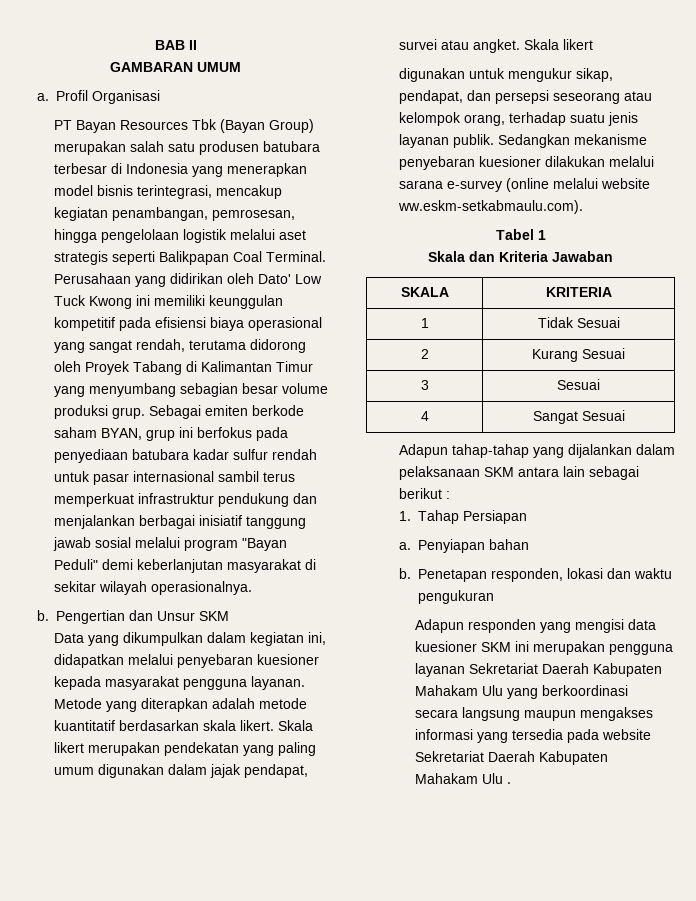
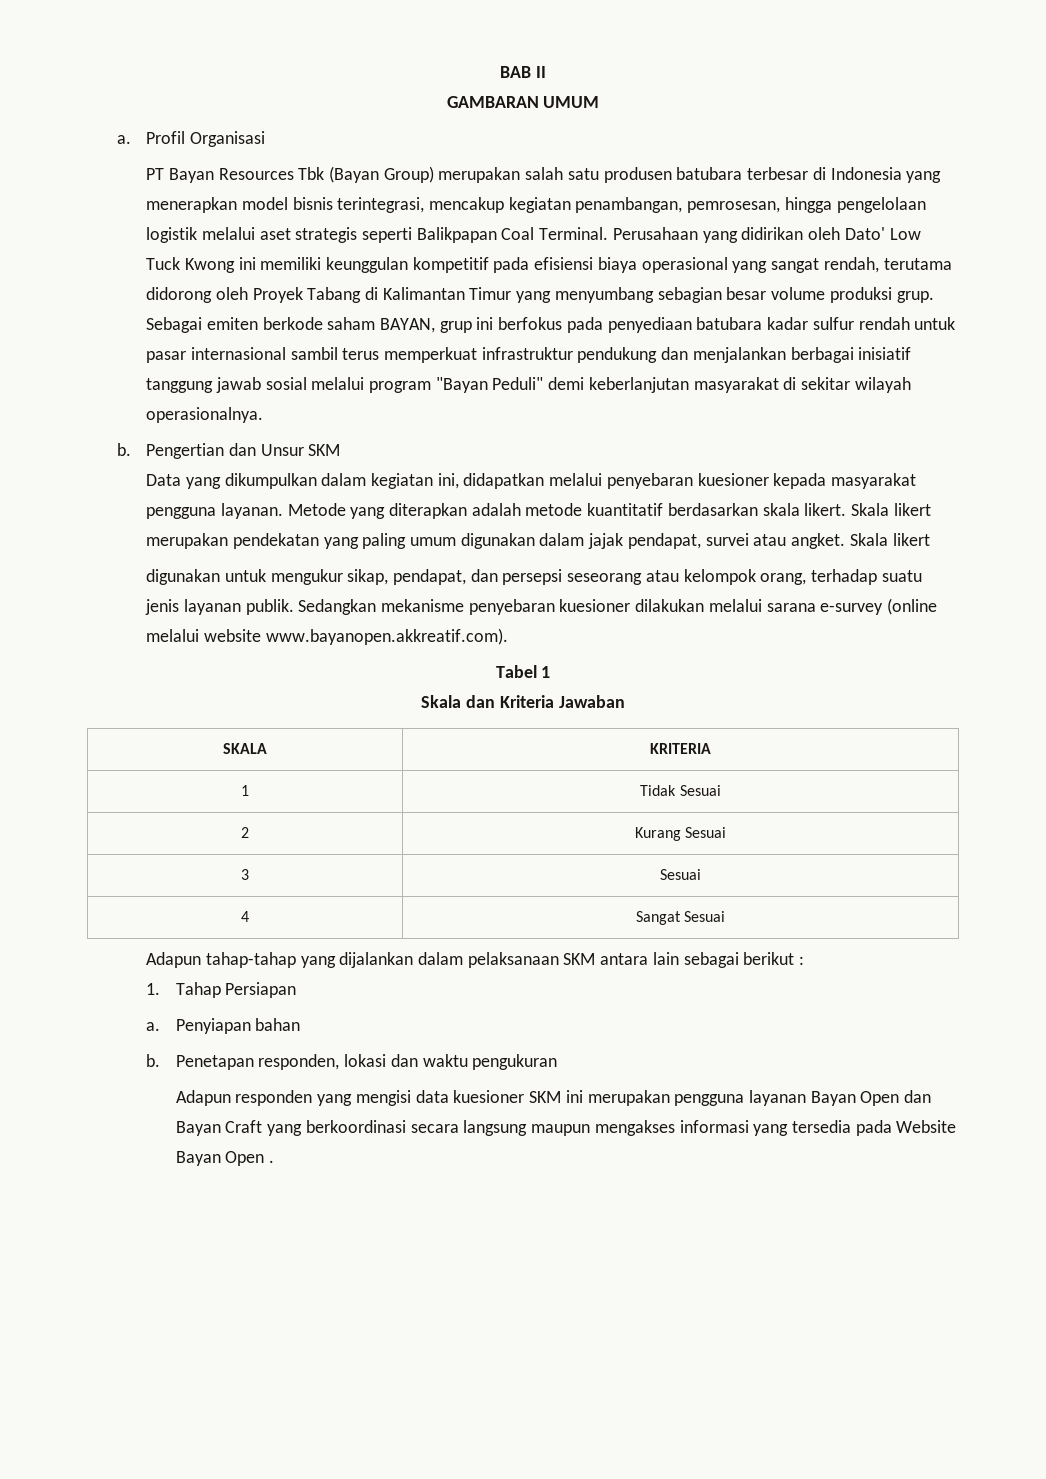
- Sebagai emiten berkode saham BYAN, grup ini berfokus pada penyediaan batubara kadar sulfur rendah untuk pasar internasional sambil terus memperkuat infrastruktur pendukung dan menjalankan berbagai inisiatif tanggung jawab sosial melalui program "Bayan Peduli" demi keberlanjutan masyarakat di sekitar wilayah operasionalnya.
+ Sebagai emiten berkode saham BAYAN, grup ini berfokus pada penyediaan batubara kadar sulfur rendah untuk pasar internasional sambil terus memperkuat infrastruktur pendukung dan menjalankan berbagai inisiatif tanggung jawab sosial melalui program "Bayan Peduli" demi keberlanjutan masyarakat di sekitar wilayah operasionalnya.
- Sedangkan mekanisme penyebaran kuesioner dilakukan melalui sarana e-survey (online melalui website ww.eskm-setkabmaulu.com).
+ Sedangkan mekanisme penyebaran kuesioner dilakukan melalui sarana e-survey (online melalui website www.bayanopen.akkreatif.com).
- Adapun responden yang mengisi data kuesioner SKM ini merupakan pengguna layanan Sekretariat Daerah Kabupaten Mahakam Ulu yang berkoordinasi secara langsung maupun mengakses informasi yang tersedia pada website Sekretariat Daerah Kabupaten Mahakam Ulu .
+ Adapun responden yang mengisi data kuesioner SKM ini merupakan pengguna layanan Bayan Open dan Bayan Craft yang berkoordinasi secara langsung maupun mengakses informasi yang tersedia pada Website Bayan Open .

